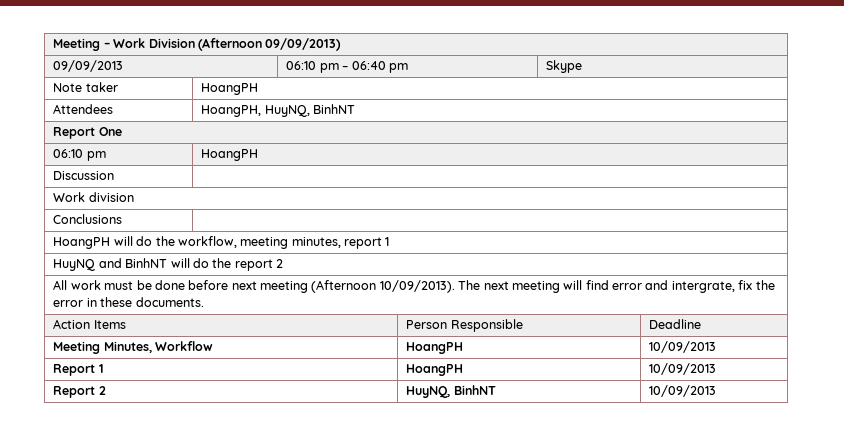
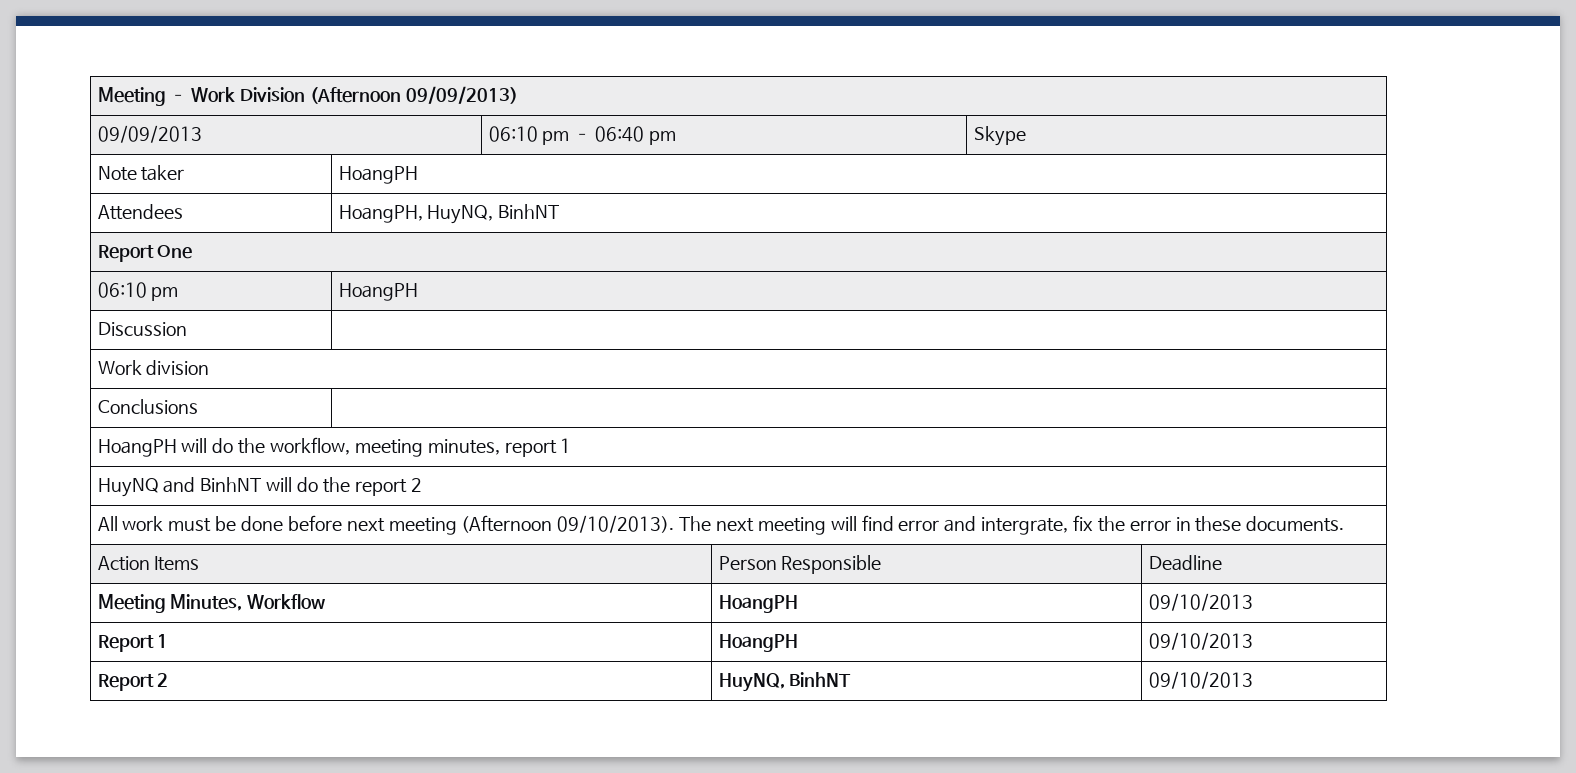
- All work must be done before next meeting (Afternoon 10/09/2013). The next meeting will find error and intergrate, fix the error in these documents.
+ All work must be done before next meeting (Afternoon 09/10/2013). The next meeting will find error and intergrate, fix the error in these documents.
- Meeting Minutes, Workflow | HoangPH | 10/09/2013
+ Meeting Minutes, Workflow | HoangPH | 09/10/2013
- Report 1 | HoangPH | 10/09/2013
+ Report 1 | HoangPH | 09/10/2013
- Report 2 | HuyNQ, BinhNT | 10/09/2013
+ Report 2 | HuyNQ, BinhNT | 09/10/2013

